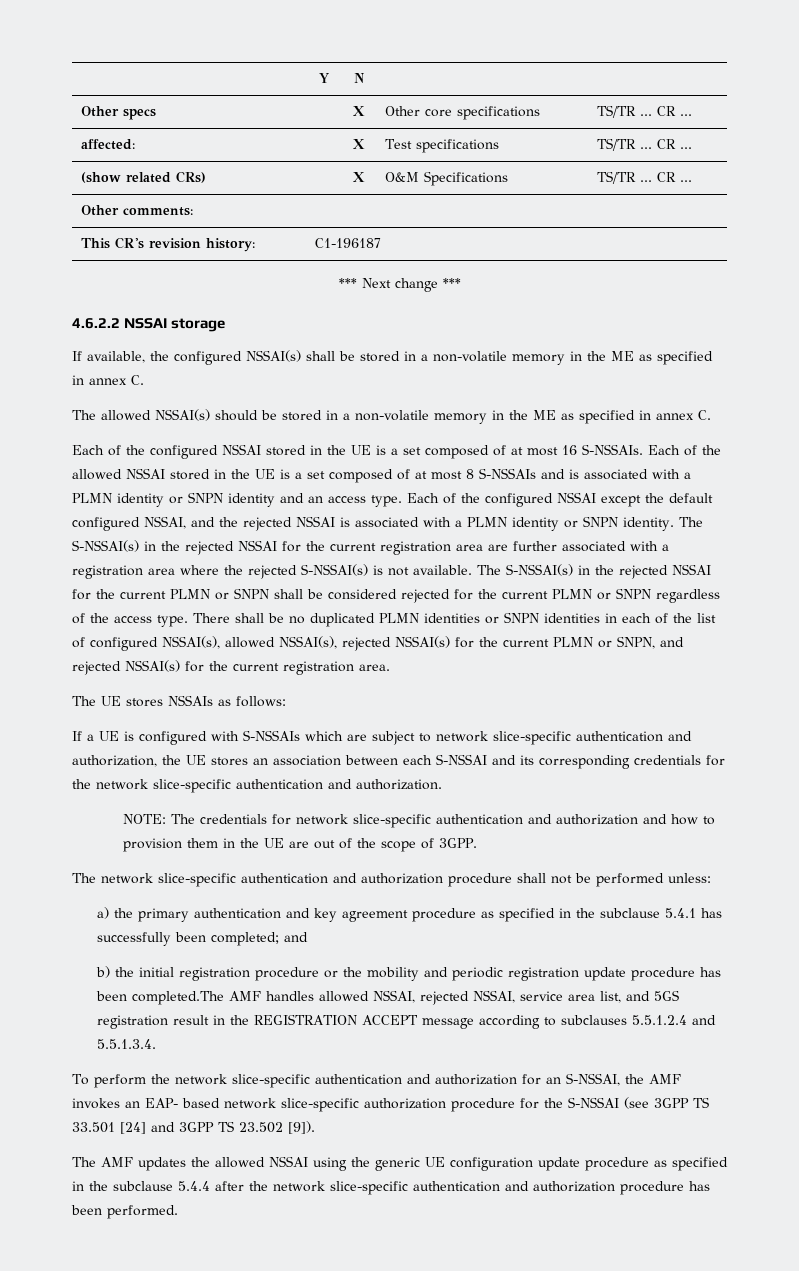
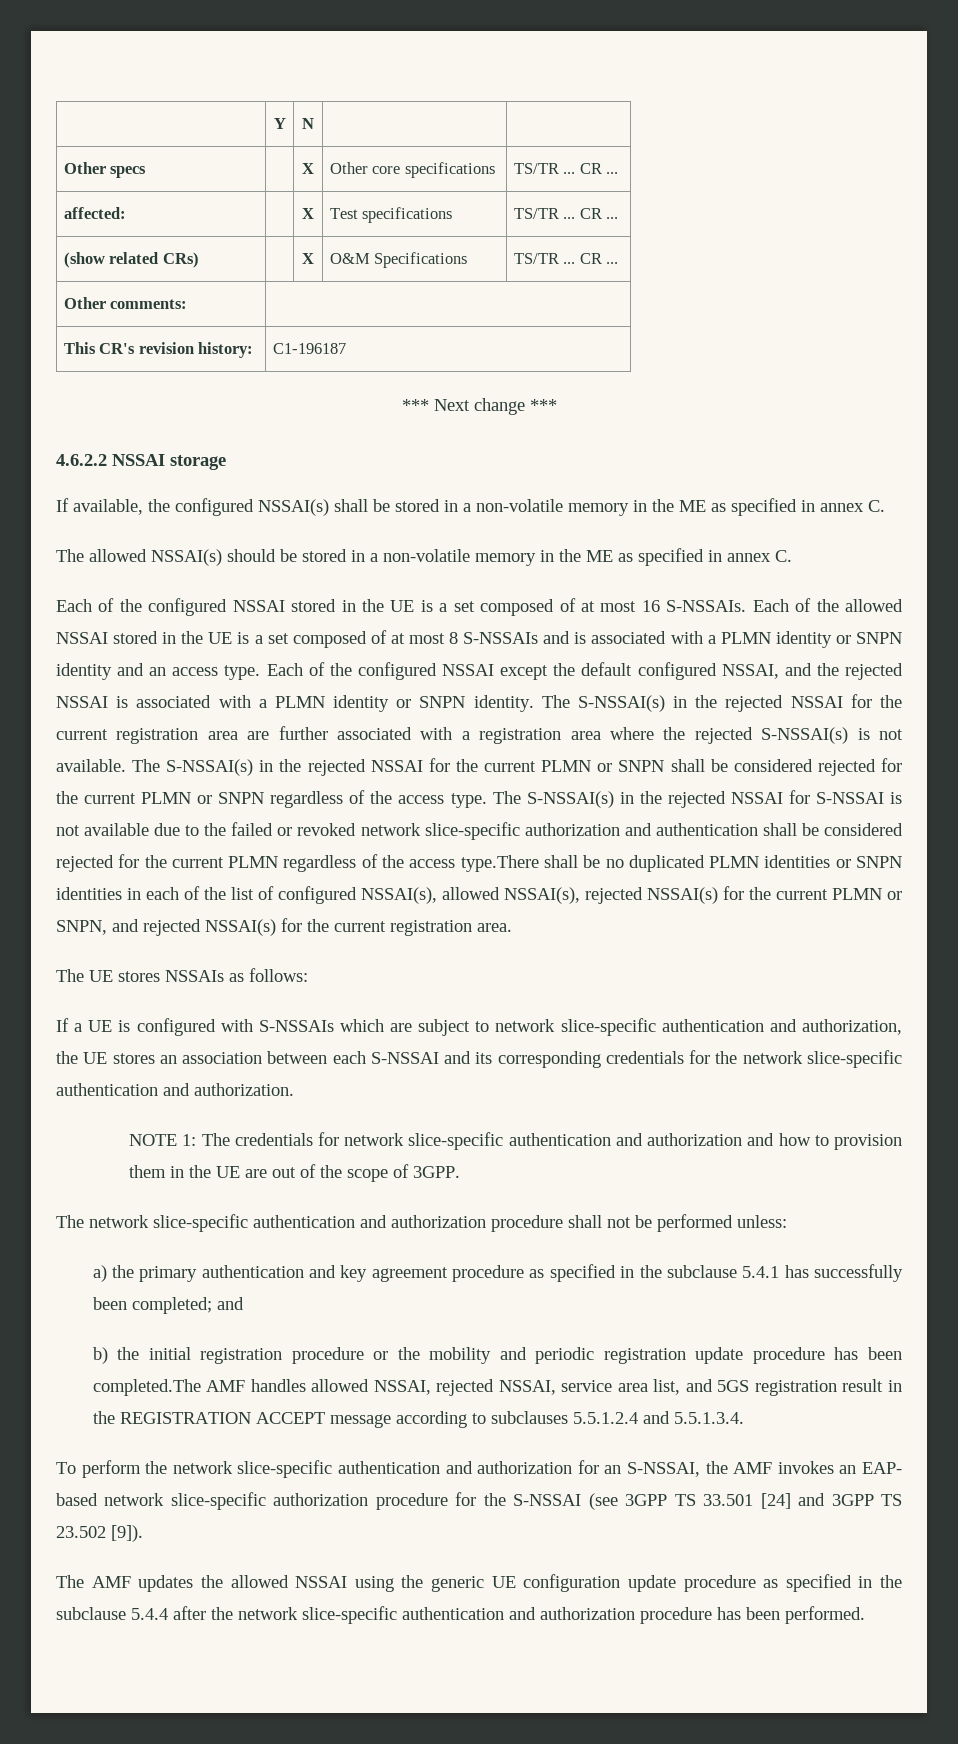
- There shall be no duplicated PLMN identities or SNPN identities in each of the list of configured NSSAI(s), allowed NSSAI(s), rejected NSSAI(s) for the current PLMN or SNPN, and rejected NSSAI(s) for the current registration area.
+ The S-NSSAI(s) in the rejected NSSAI for S-NSSAI is not available due to the failed or revoked network slice-specific authorization and authentication shall be considered rejected for the current PLMN regardless of the access type.There shall be no duplicated PLMN identities or SNPN identities in each of the list of configured NSSAI(s), allowed NSSAI(s), rejected NSSAI(s) for the current PLMN or SNPN, and rejected NSSAI(s) for the current registration area.
- NOTE: The credentials for network slice-specific authentication and authorization and how to provision them in the UE are out of the scope of 3GPP.
+ NOTE 1: The credentials for network slice-specific authentication and authorization and how to provision them in the UE are out of the scope of 3GPP.

